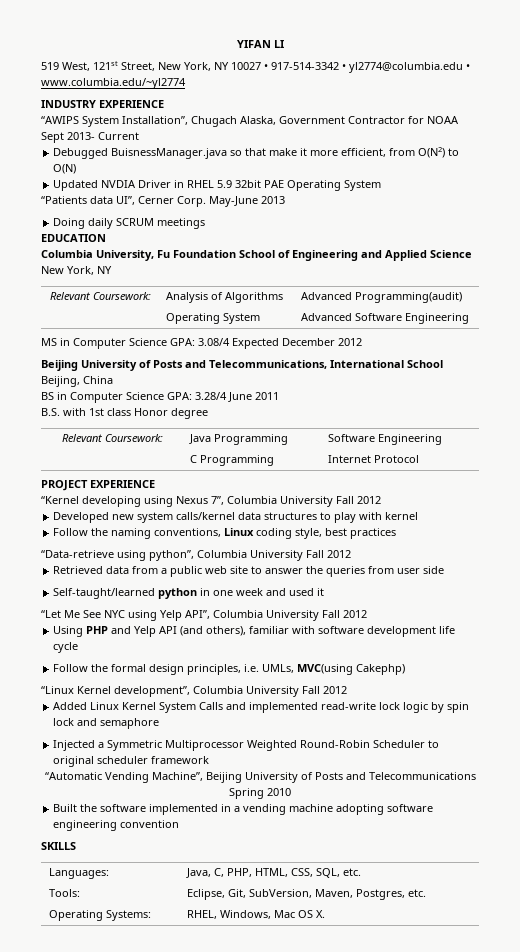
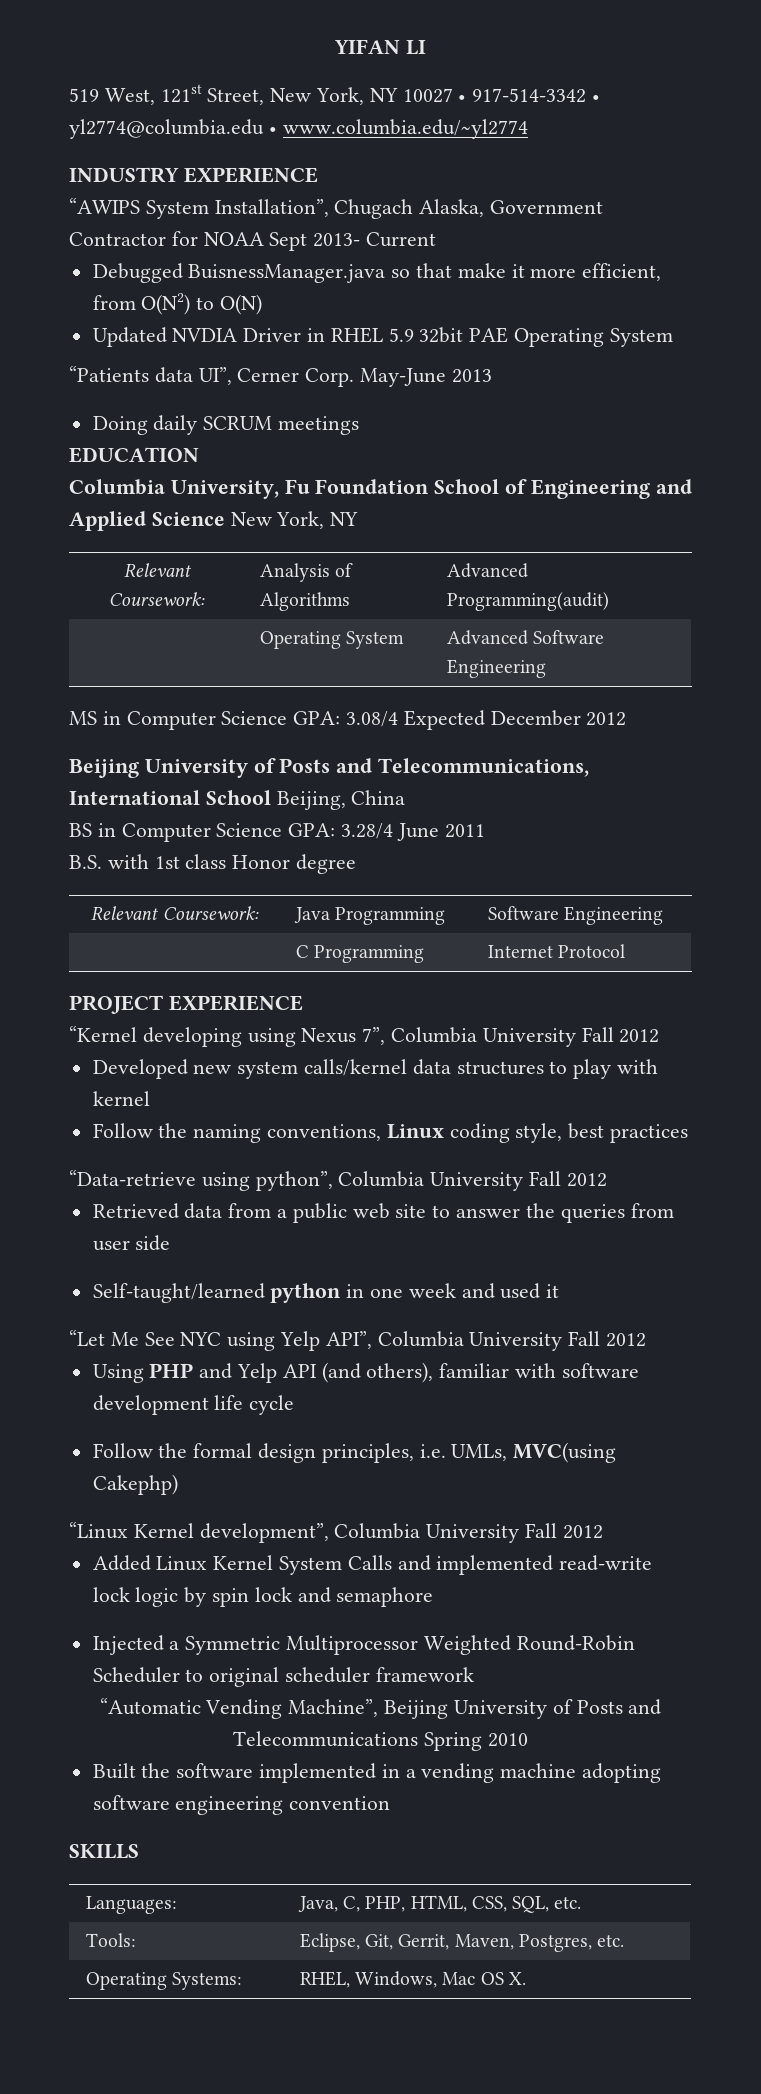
- Tools: | Eclipse, Git, SubVersion, Maven, Postgres, etc.
+ Tools: | Eclipse, Git, Gerrit, Maven, Postgres, etc.

